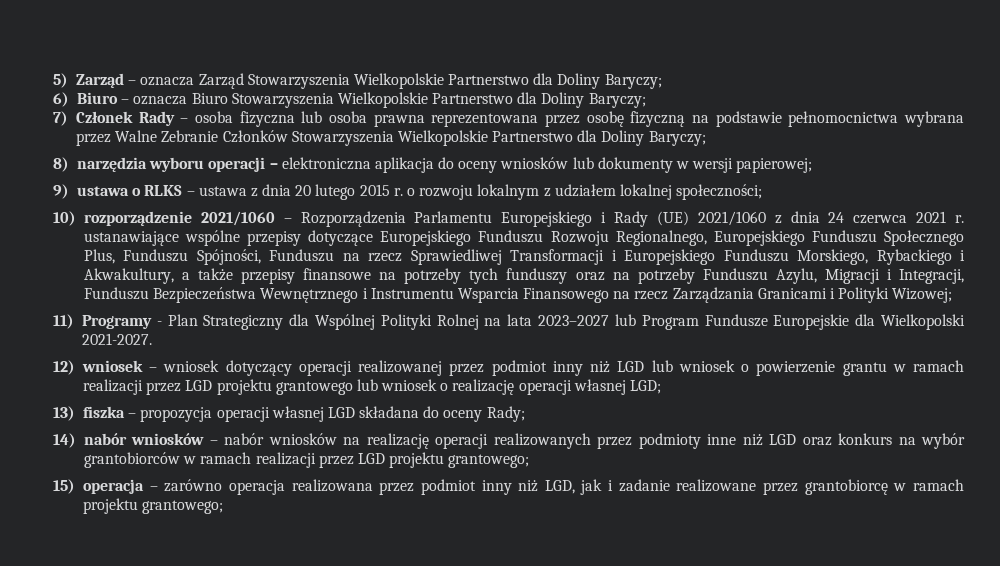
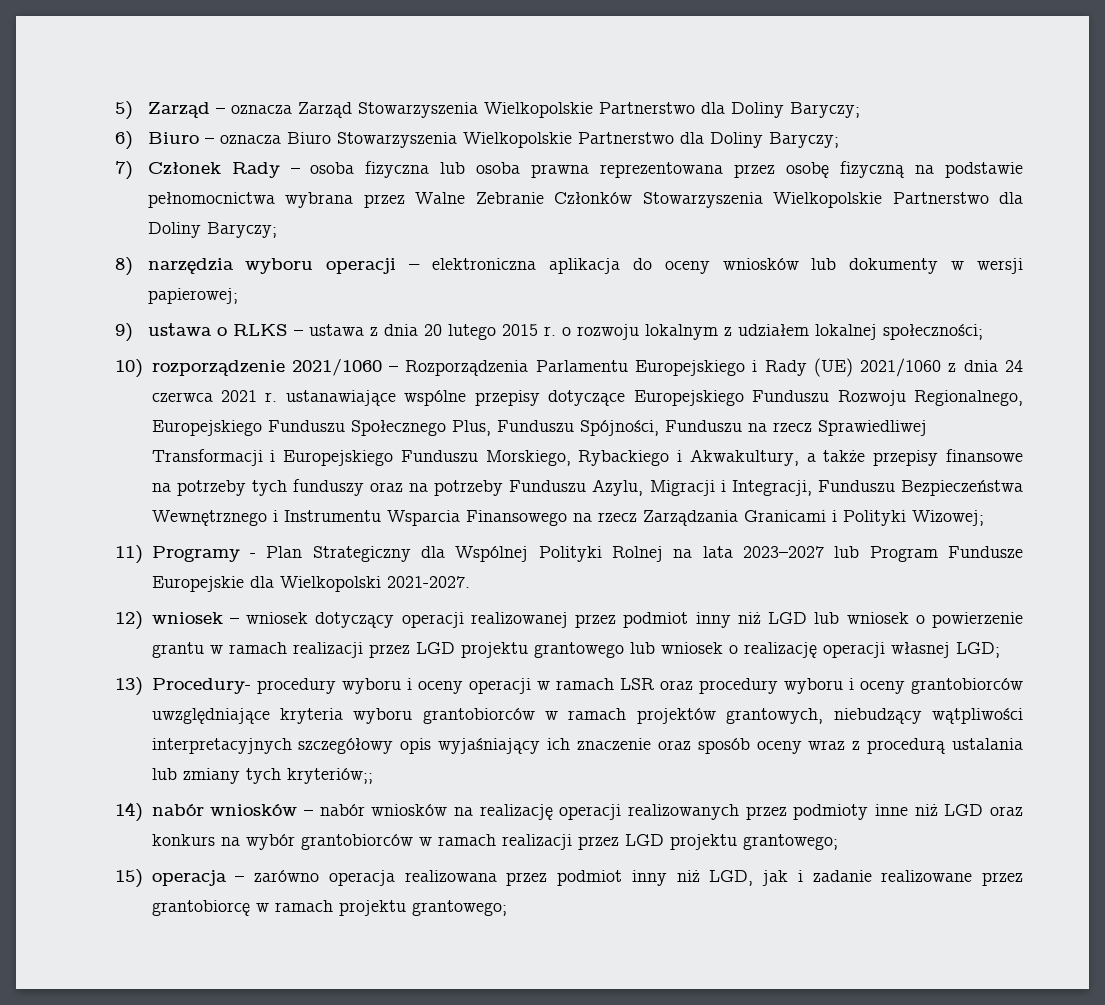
- 13) fiszka – propozycja operacji własnej LGD składana do oceny Rady;
+ 13) Procedury- procedury wyboru i oceny operacji w ramach LSR oraz procedury wyboru i oceny grantobiorców uwzględniające kryteria wyboru grantobiorców w ramach projektów grantowych, niebudzący wątpliwości interpretacyjnych szczegółowy opis wyjaśniający ich znaczenie oraz sposób oceny wraz z procedurą ustalania lub zmiany tych kryteriów;;

